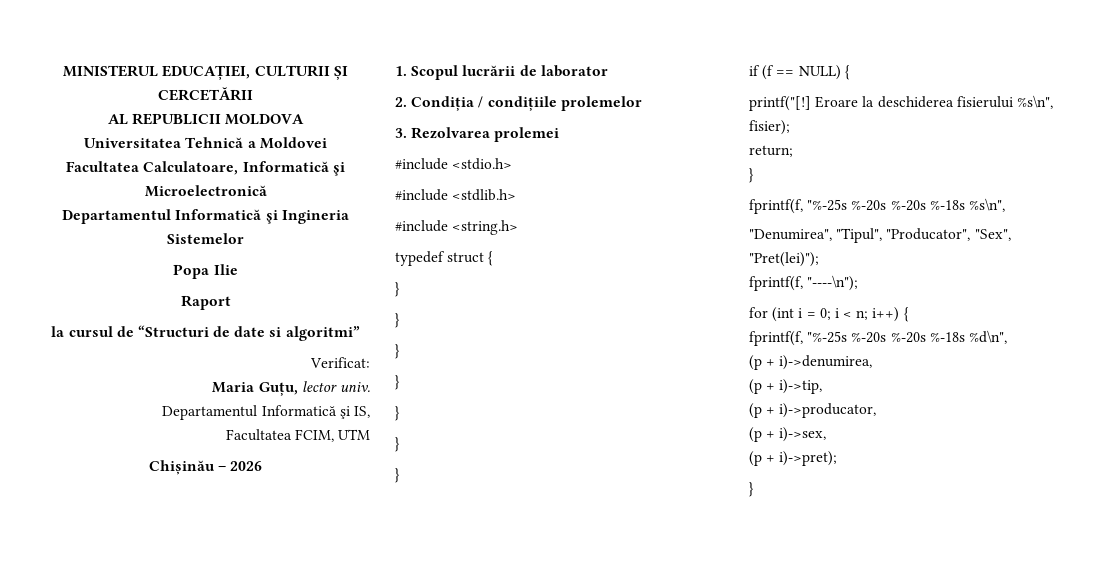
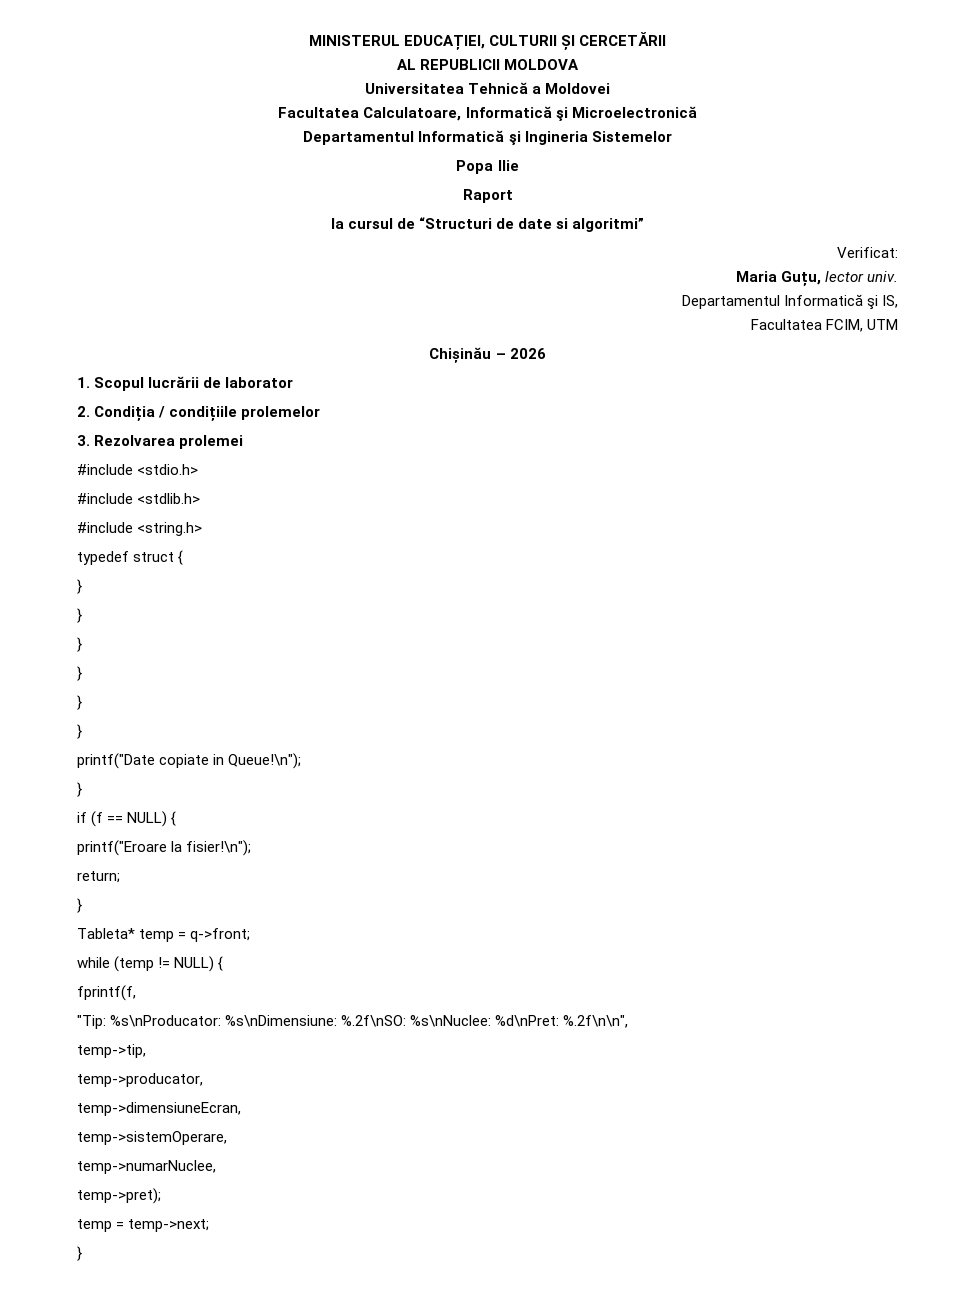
+ printf("Date copiate in Queue!\n");
- printf("[!] Eroare la deschiderea fisierului %s\n", fisier);
+ printf("Eroare la fisier!\n");
  return;
  }
- fprintf(f, "%-25s %-20s %-20s %-18s %s\n",
- "Denumirea", "Tipul", "Producator", "Sex", "Pret(lei)");
- fprintf(f, "----\n");
- for (int i = 0; i < n; i++) {
- fprintf(f, "%-25s %-20s %-20s %-18s %d\n",
- (p + i)->denumirea,
- (p + i)->tip,
- (p + i)->producator,
- (p + i)->sex,
- (p + i)->pret);
+ Tableta* temp = q->front;
+ while (temp != NULL) {
+ fprintf(f,
+ "Tip: %s\nProducator: %s\nDimensiune: %.2f\nSO: %s\nNuclee: %d\nPret: %.2f\n\n",
+ temp->tip,
+ temp->producator,
+ temp->dimensiuneEcran,
+ temp->sistemOperare,
+ temp->numarNuclee,
+ temp->pret);
+ temp = temp->next;

